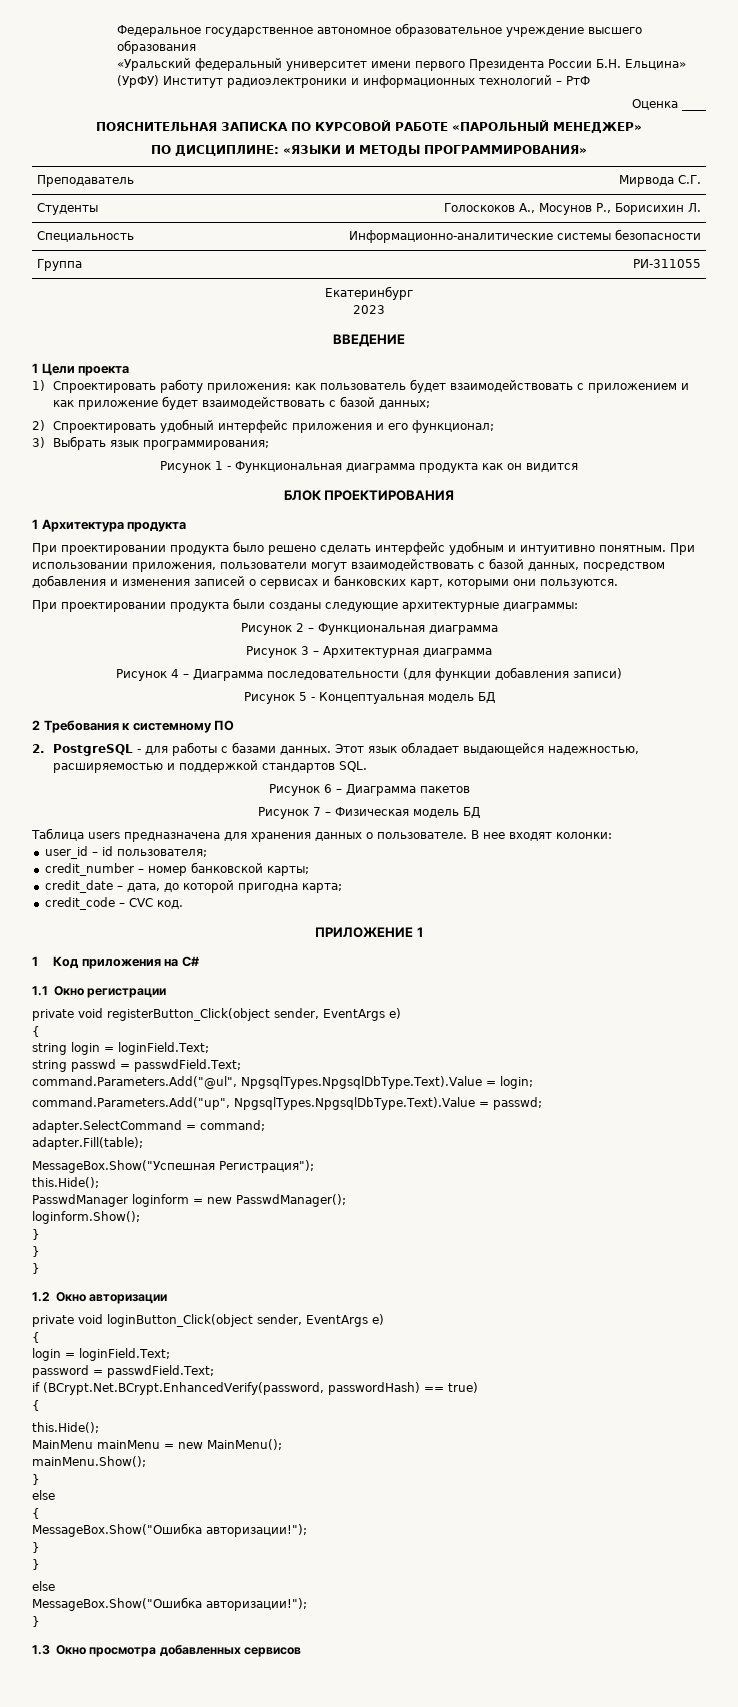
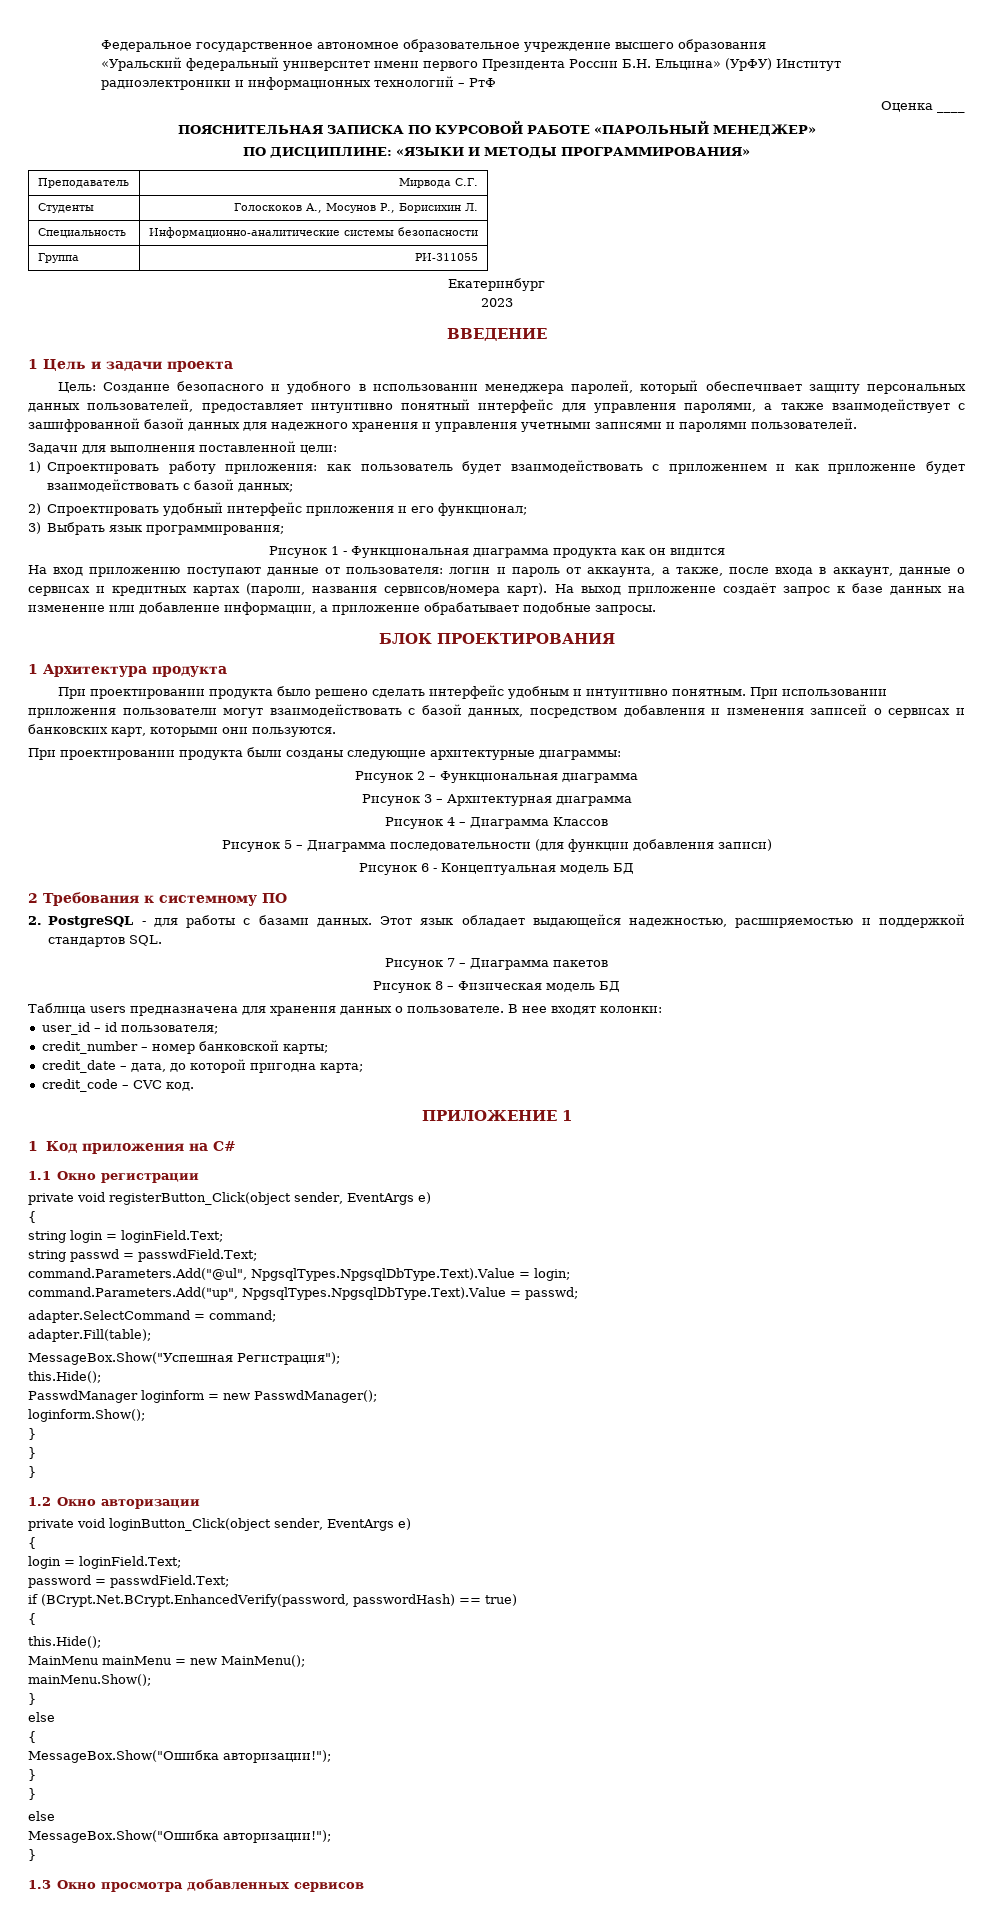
- 1 Цели проекта
+ 1 Цель и задачи проекта
+ Цель: Создание безопасного и удобного в использовании менеджера паролей, который обеспечивает защиту персональных данных пользователей, предоставляет интуитивно понятный интерфейс для управления паролями, а также взаимодействует с зашифрованной базой данных для надежного хранения и управления учетными записями и паролями пользователей.
+ Задачи для выполнения поставленной цели:
+ На вход приложению поступают данные от пользователя: логин и пароль от аккаунта, а также, после входа в аккаунт, данные о сервисах и кредитных картах (пароли, названия сервисов/номера карт). На выход приложение создаёт запрос к базе данных на изменение или добавление информации, а приложение обрабатывает подобные запросы.
- При использовании приложения, пользователи могут взаимодействовать с базой данных, посредством добавления и изменения записей о сервисах и банковских карт, которыми они пользуются.
+ При использовании приложения пользователи могут взаимодействовать с базой данных, посредством добавления и изменения записей о сервисах и банковских карт, которыми они пользуются.
- Рисунок 4 – Диаграмма последовательности (для функции добавления записи)
+ Рисунок 4 – Диаграмма Классов
+ Рисунок 5 – Диаграмма последовательности (для функции добавления записи)
- Рисунок 5 - Концептуальная модель БД
+ Рисунок 6 - Концептуальная модель БД
- Рисунок 6 – Диаграмма пакетов
+ Рисунок 7 – Диаграмма пакетов
- Рисунок 7 – Физическая модель БД
+ Рисунок 8 – Физическая модель БД

